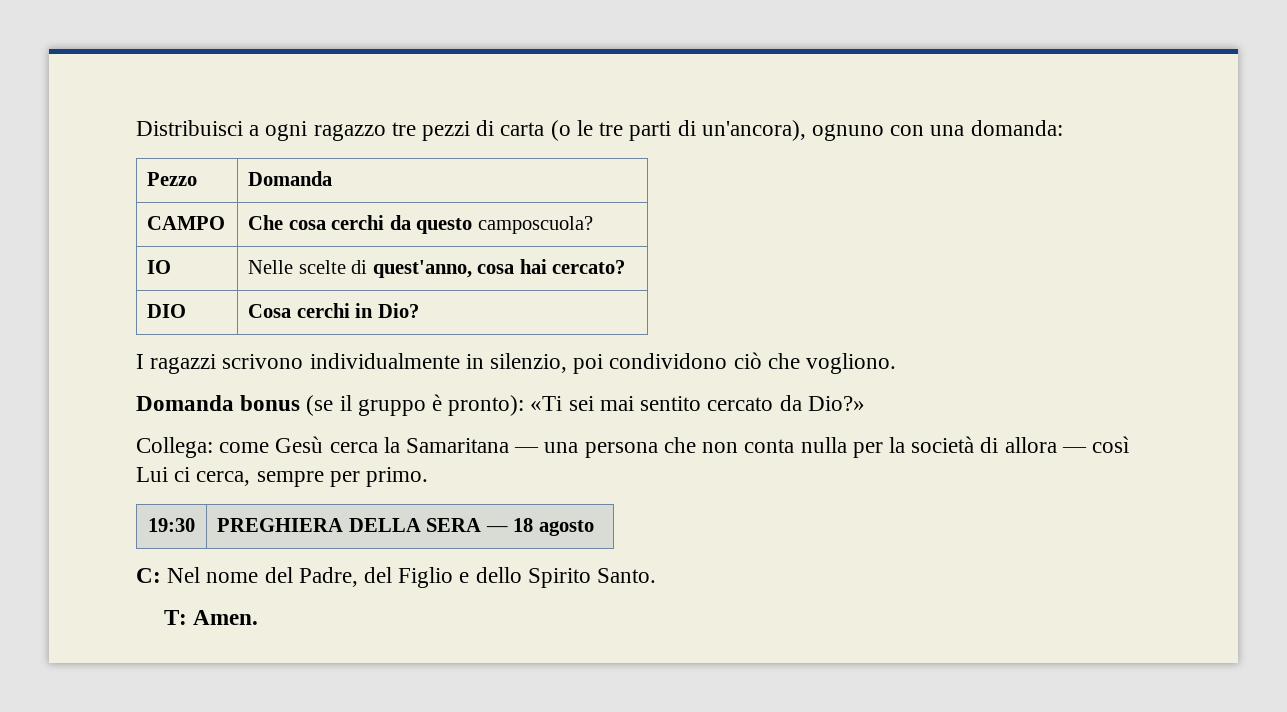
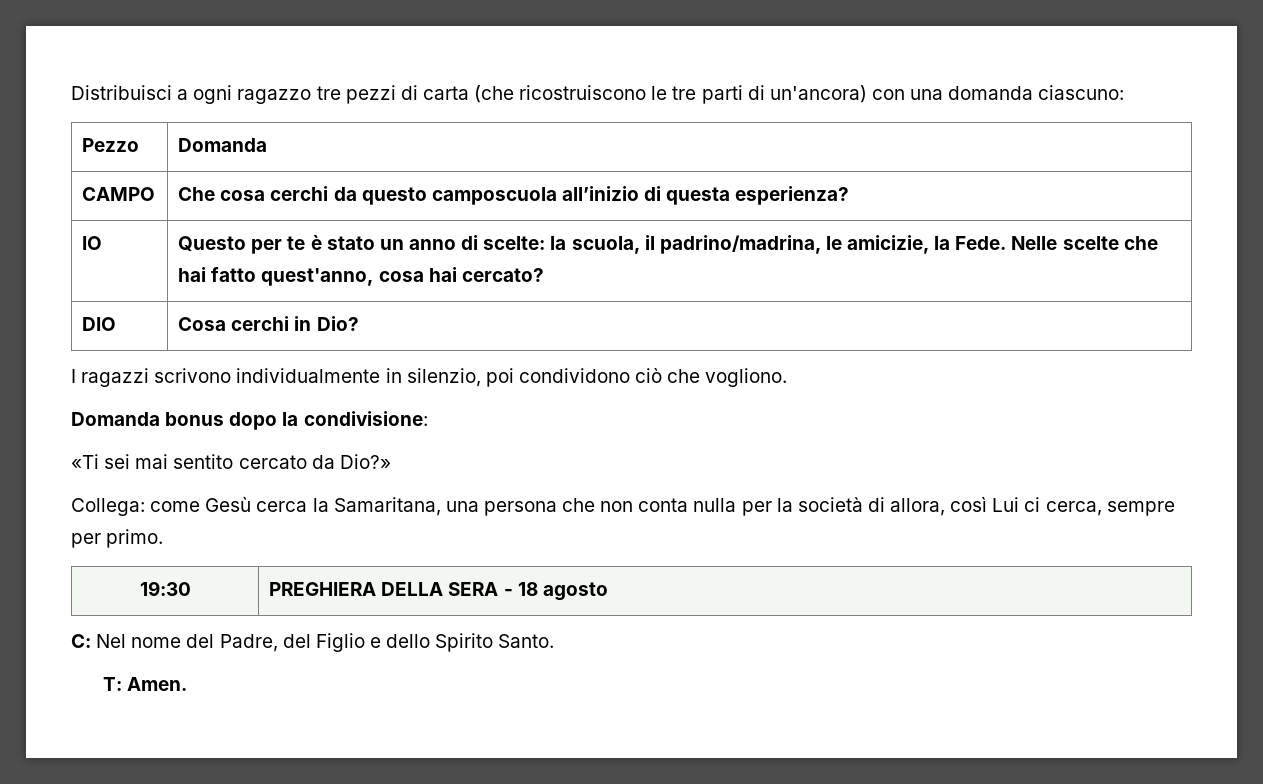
- Distribuisci a ogni ragazzo tre pezzi di carta (o le tre parti di un'ancora), ognuno con una domanda:
+ Distribuisci a ogni ragazzo tre pezzi di carta (che ricostruiscono le tre parti di un'ancora) con una domanda ciascuno:
- CAMPO | Che cosa cerchi da questo camposcuola?
- IO | Nelle scelte di quest'anno, cosa hai cercato?
+ CAMPO | Che cosa cerchi da questo camposcuola all’inizio di questa esperienza?
+ IO | Questo per te è stato un anno di scelte: la scuola, il padrino/madrina, le amicizie, la Fede. Nelle scelte che hai fatto quest'anno, cosa hai cercato?
- Domanda bonus (se il gruppo è pronto): «Ti sei mai sentito cercato da Dio?»
+ Domanda bonus dopo la condivisione:
+ «Ti sei mai sentito cercato da Dio?»
- Collega: come Gesù cerca la Samaritana — una persona che non conta nulla per la società di allora — così Lui ci cerca, sempre per primo.
+ Collega: come Gesù cerca la Samaritana, una persona che non conta nulla per la società di allora, così Lui ci cerca, sempre per primo.
- 19:30 | PREGHIERA DELLA SERA — 18 agosto
+ 19:30 | PREGHIERA DELLA SERA - 18 agosto

